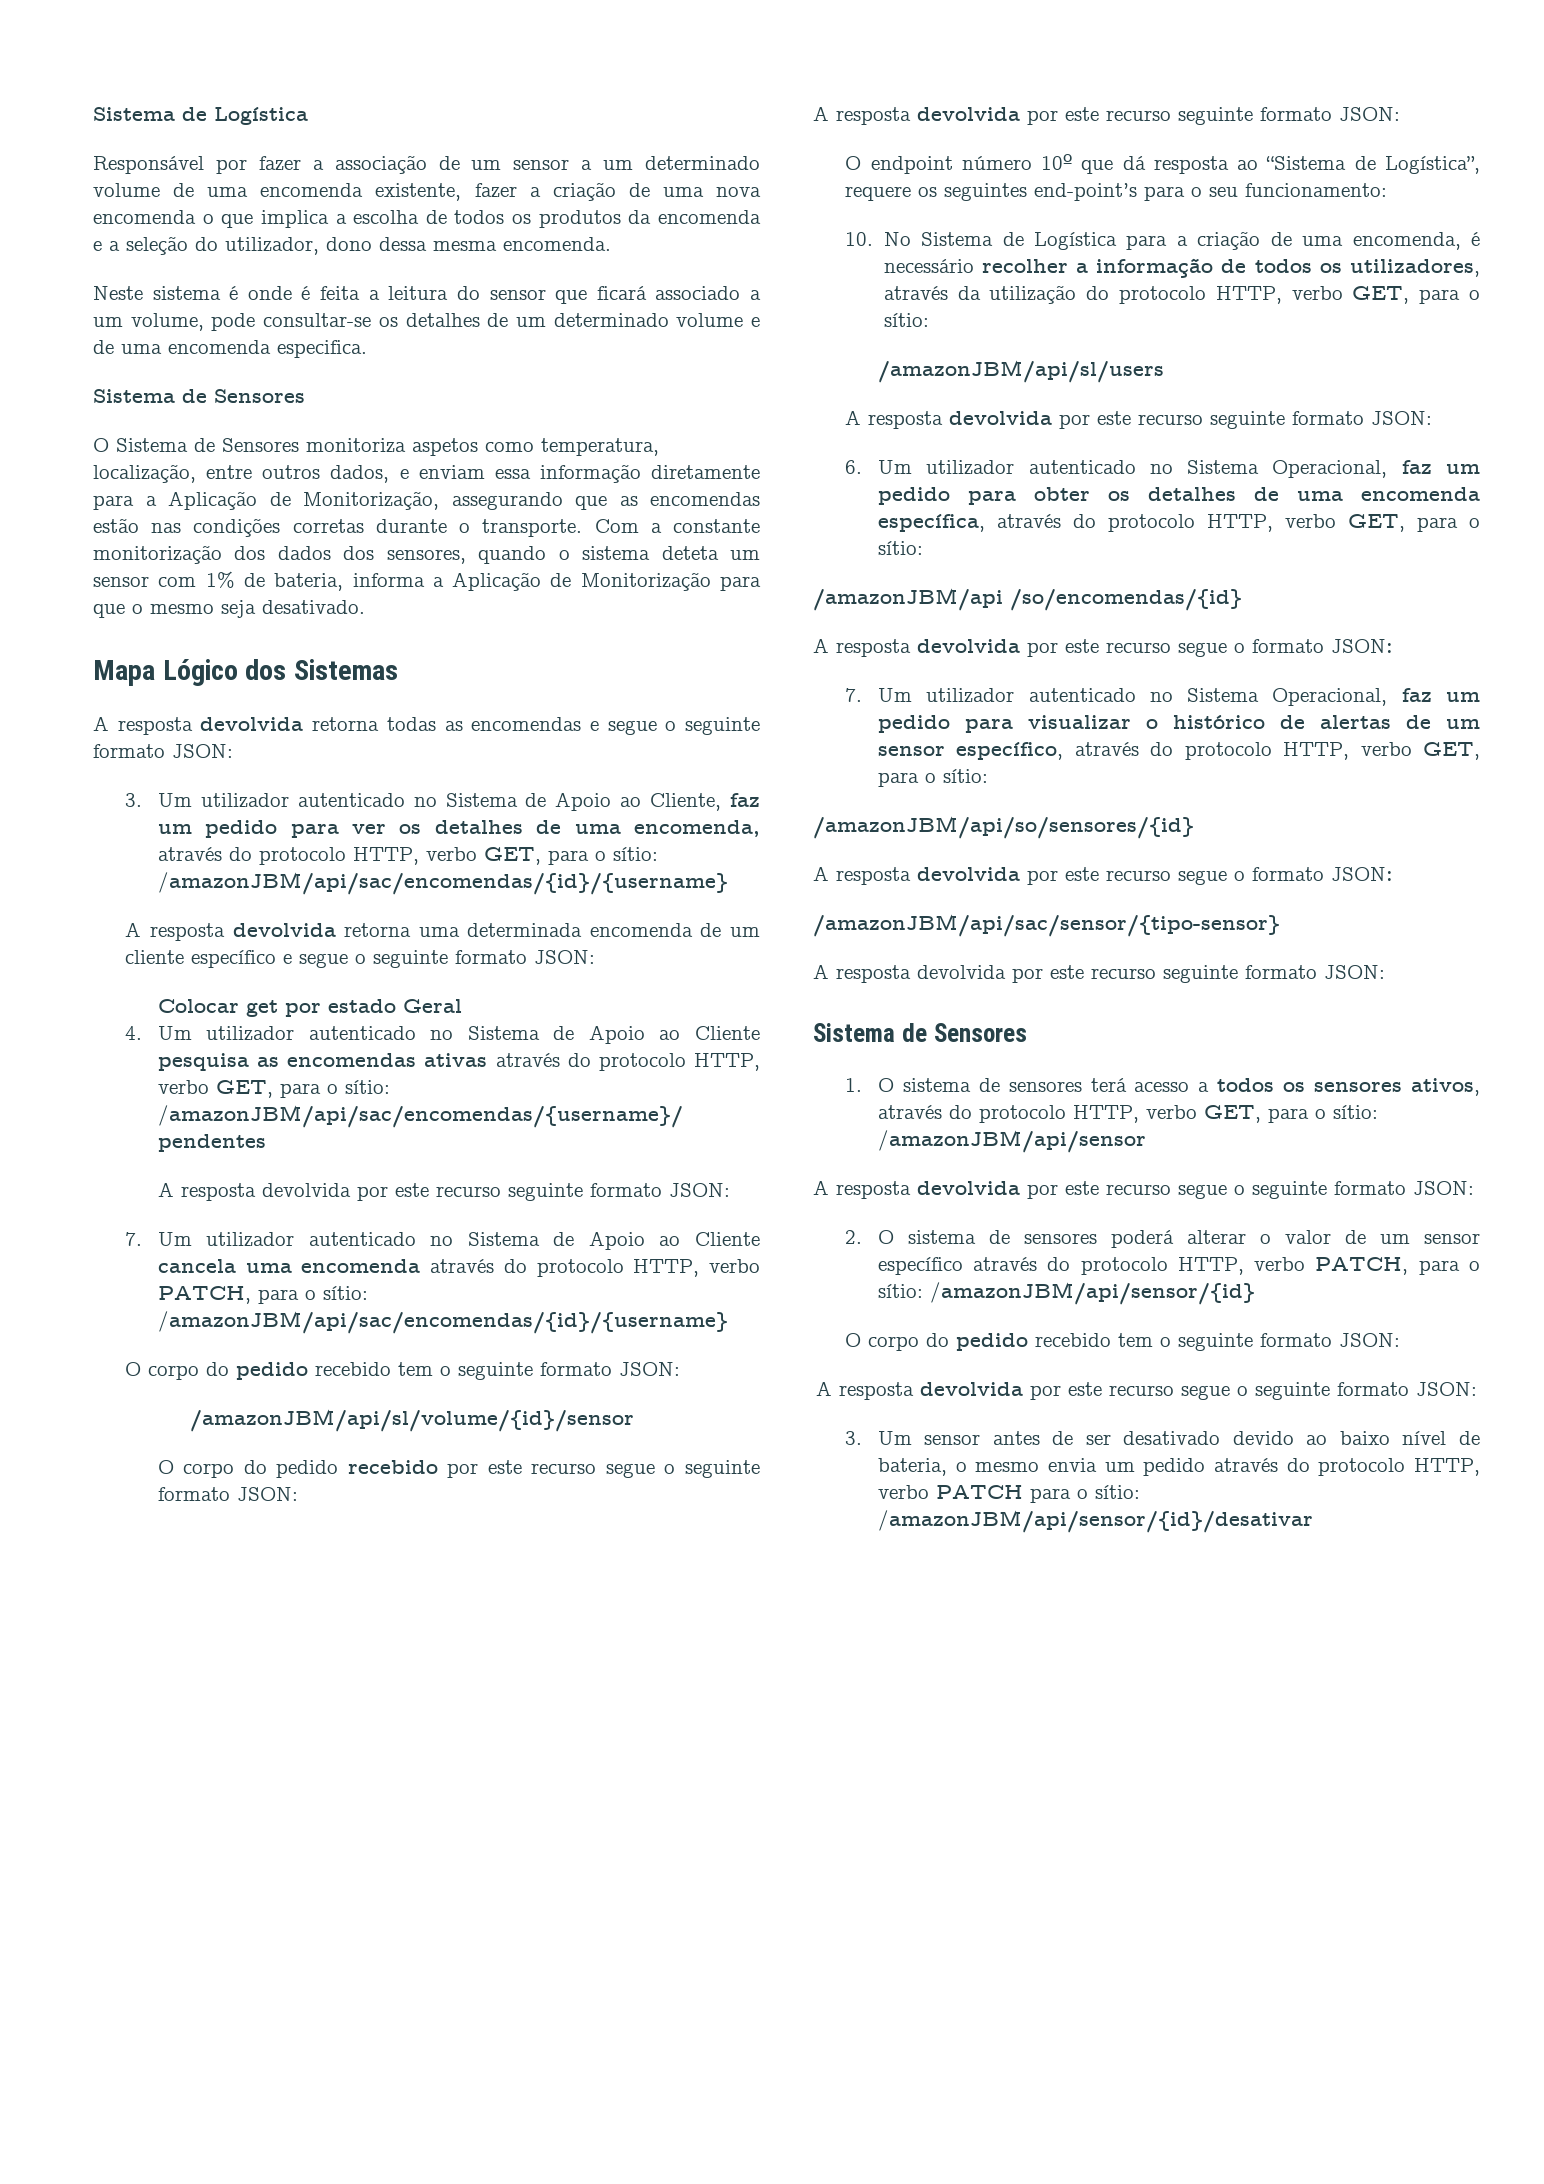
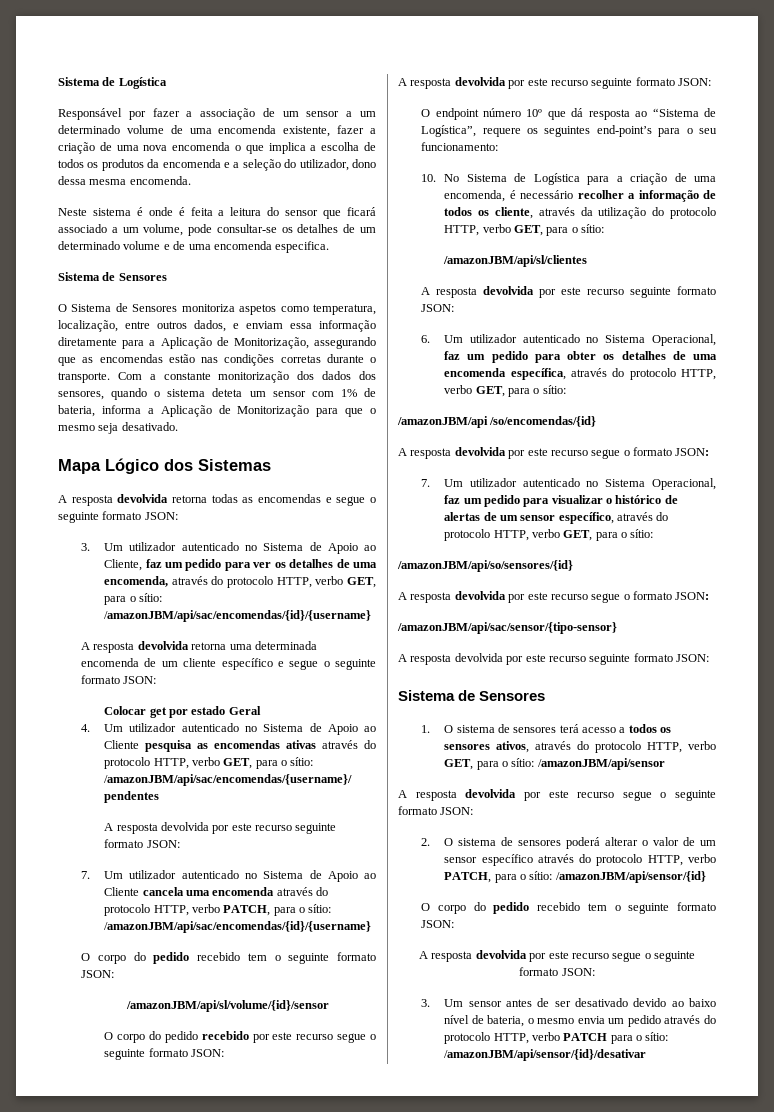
- 10. No Sistema de Logística para a criação de uma encomenda, é necessário recolher a informação de todos os utilizadores, através da utilização do protocolo HTTP, verbo GET, para o sítio:
+ 10. No Sistema de Logística para a criação de uma encomenda, é necessário recolher a informação de todos os cliente, através da utilização do protocolo HTTP, verbo GET, para o sítio:
- /amazonJBM/api/sl/users
+ /amazonJBM/api/sl/clientes

